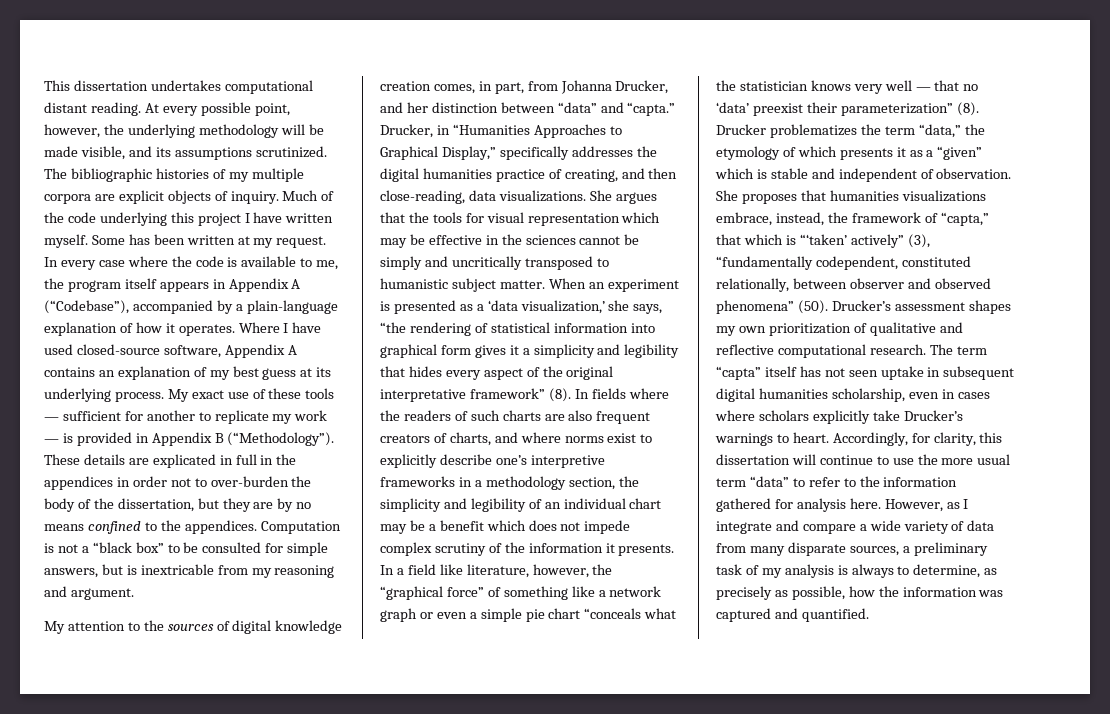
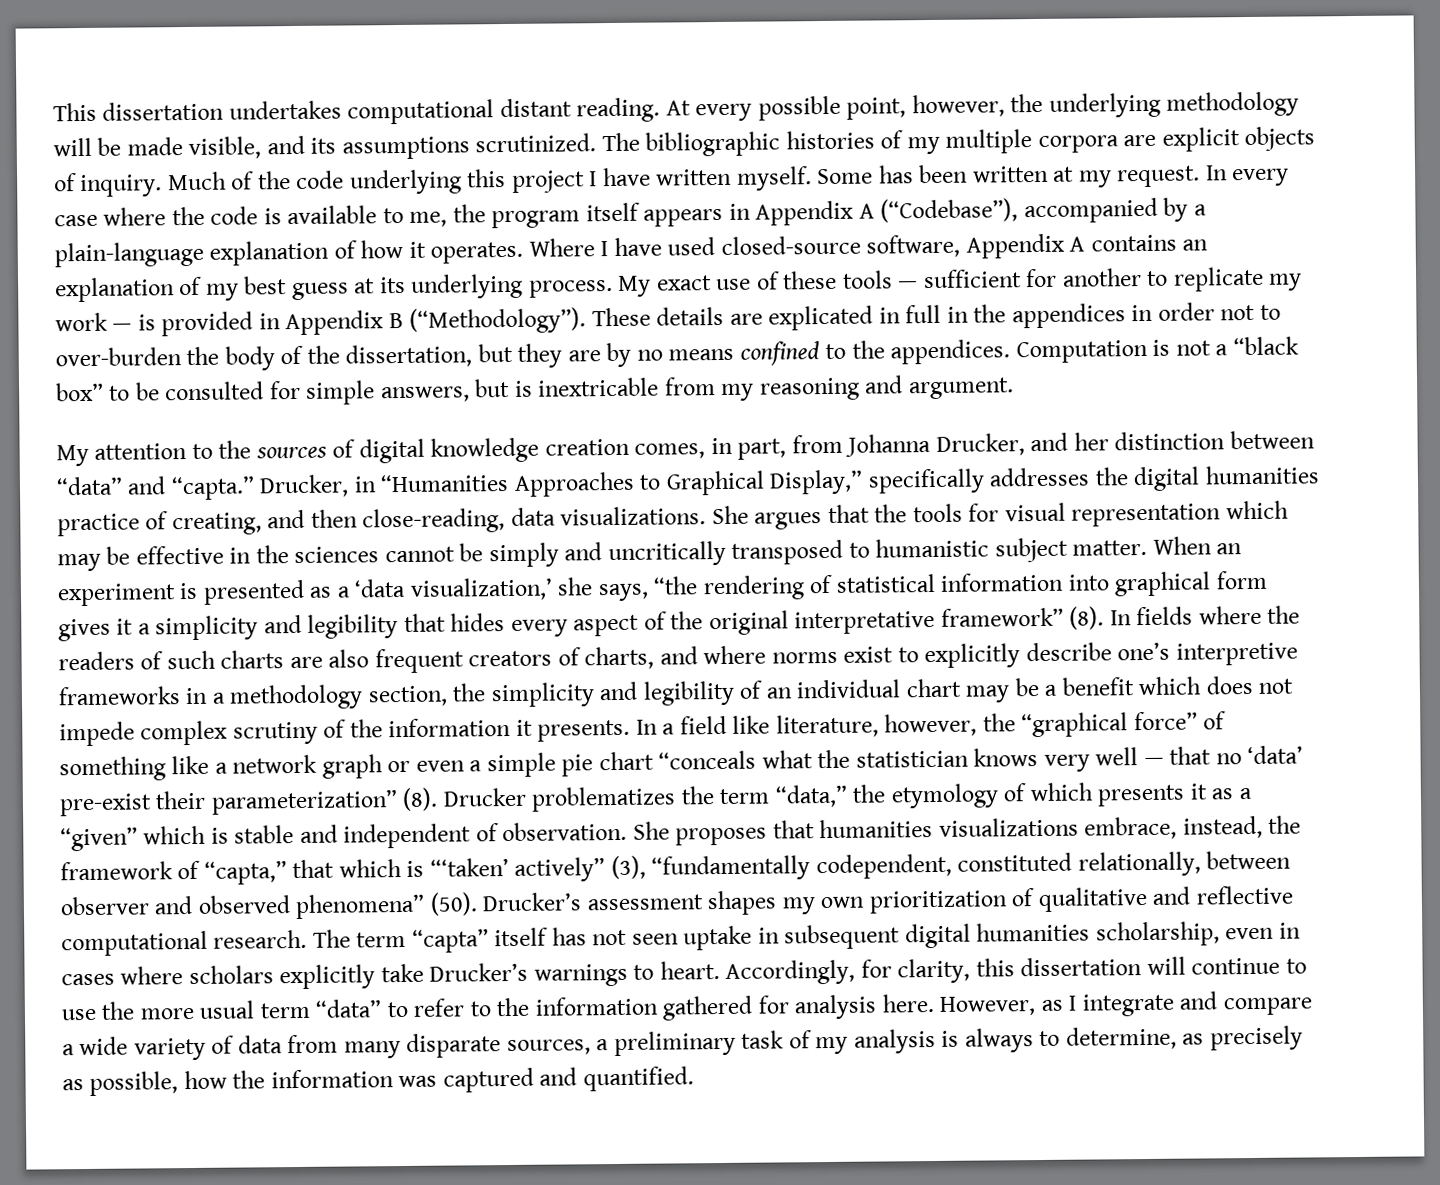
- In a field like literature, however, the “graphical force” of something like a network graph or even a simple pie chart “conceals what the statistician knows very well — that no ‘data’ preexist their parameterization” (8).
+ In a field like literature, however, the “graphical force” of something like a network graph or even a simple pie chart “conceals what the statistician knows very well — that no ‘data’ pre-exist their parameterization” (8).

